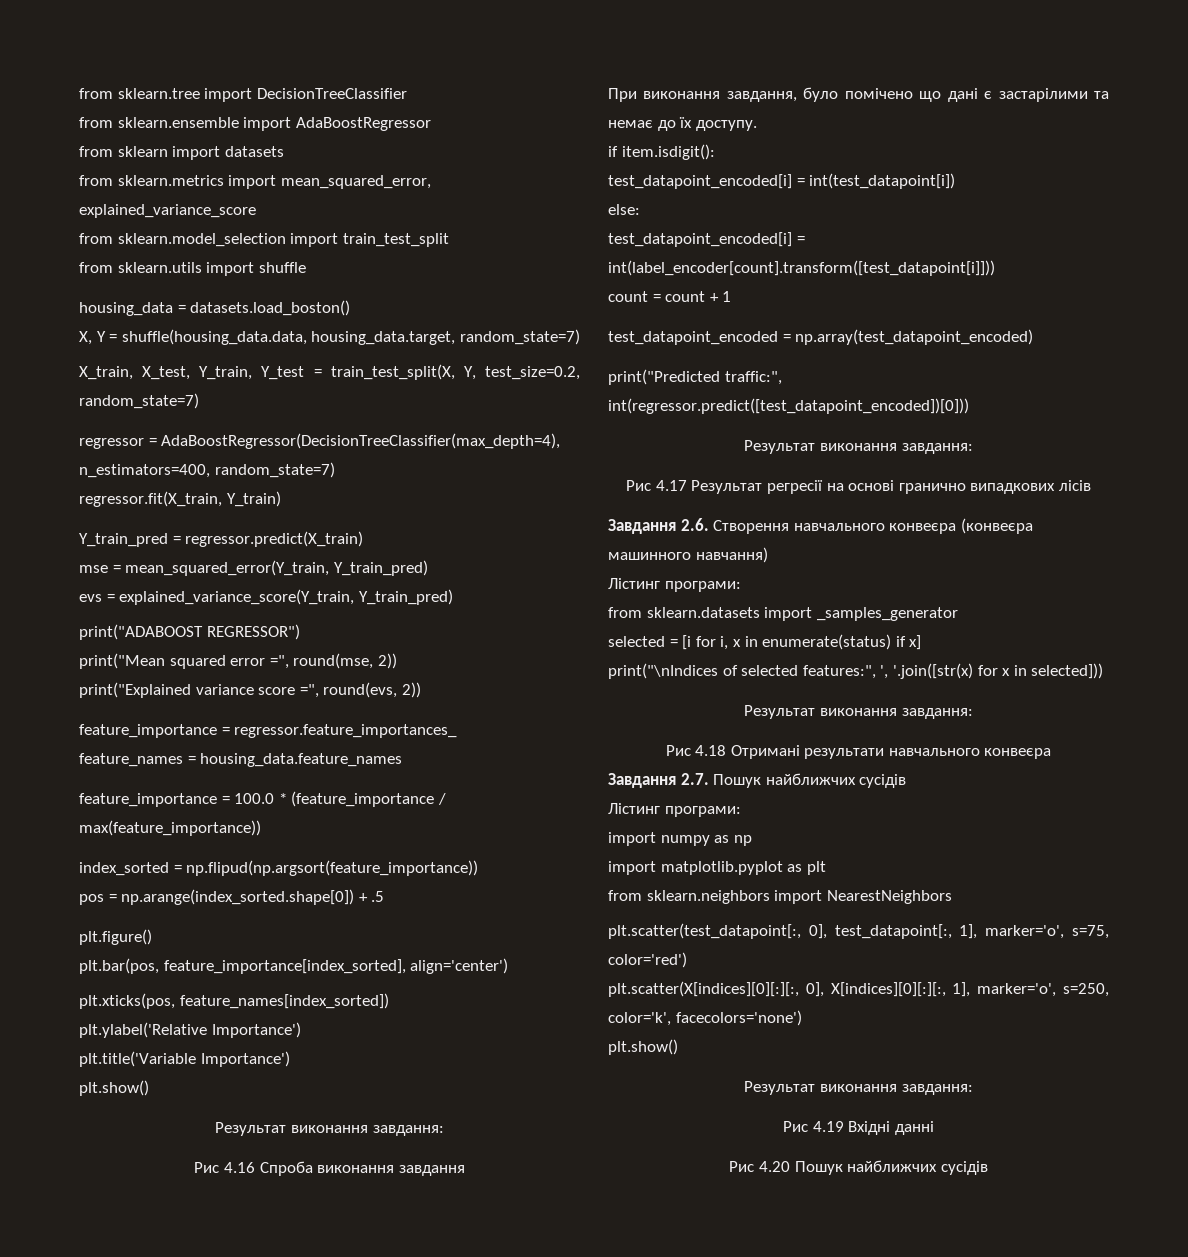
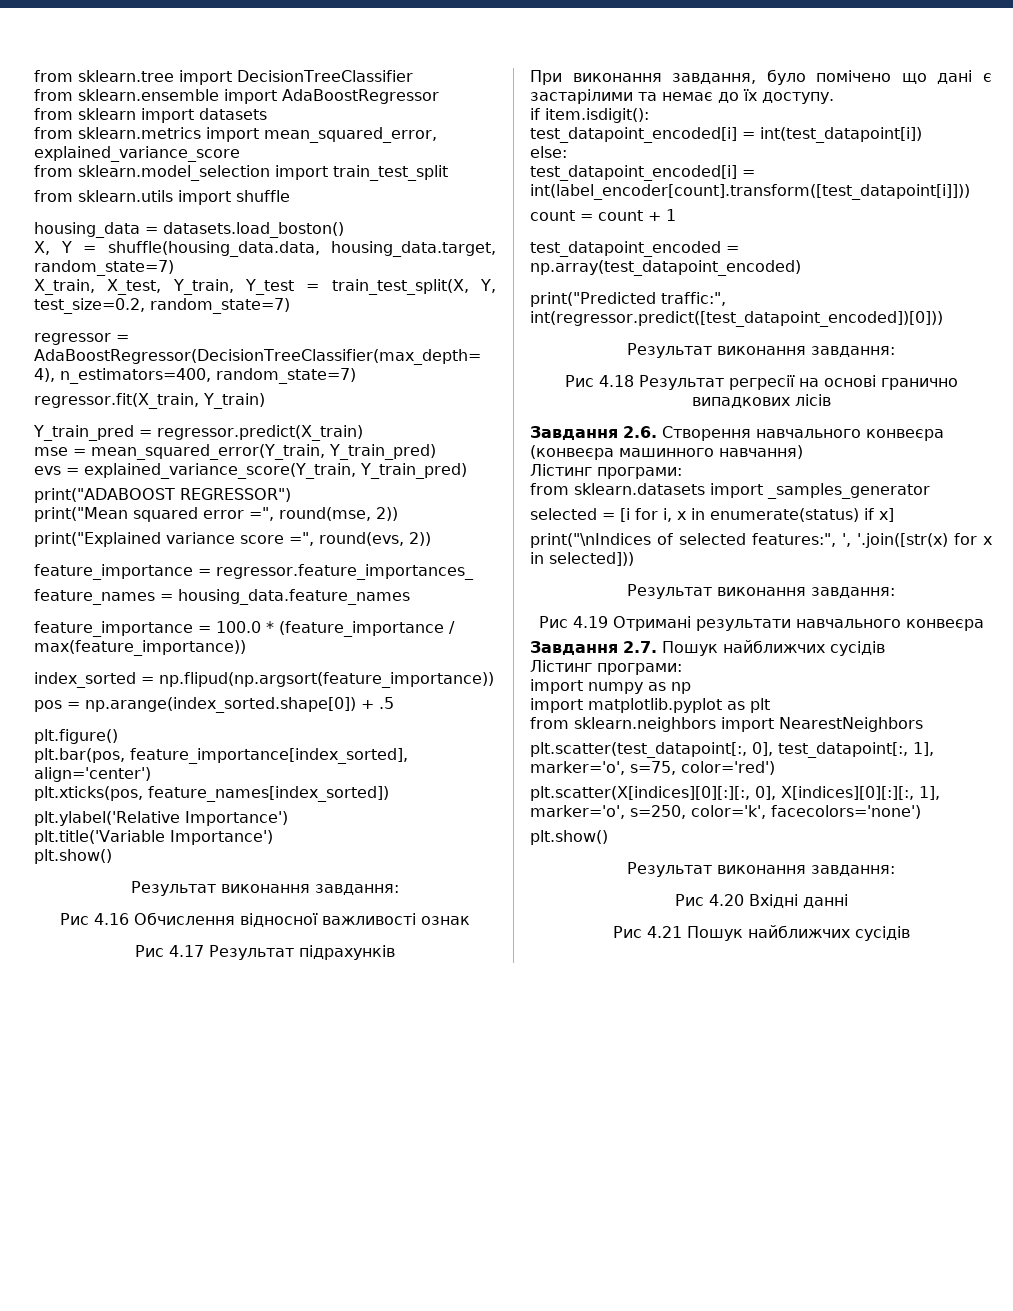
- Рис 4.16 Спроба виконання завдання
+ Рис 4.16 Обчислення відносної важливості ознак
+ Рис 4.17 Результат підрахунків
- Рис 4.17 Результат регресії на основі гранично випадкових лісів
+ Рис 4.18 Результат регресії на основі гранично випадкових лісів
- Рис 4.18 Отримані результати навчального конвеєра
+ Рис 4.19 Отримані результати навчального конвеєра
- Рис 4.19 Вхідні данні
+ Рис 4.20 Вхідні данні
- Рис 4.20 Пошук найближчих сусідів
+ Рис 4.21 Пошук найближчих сусідів

